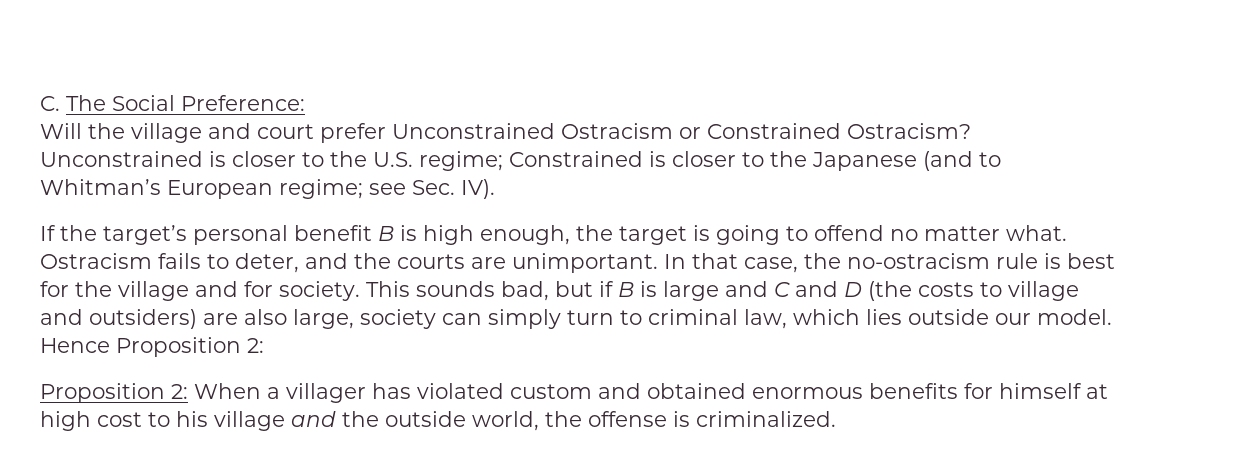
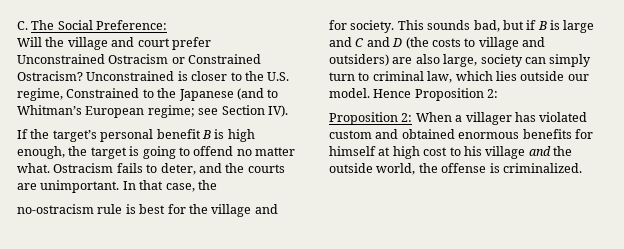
- Unconstrained is closer to the U.S. regime; Constrained is closer to the Japanese (and to Whitman’s European regime; see Sec. IV).
+ Unconstrained is closer to the U.S. regime, Constrained to the Japanese (and to Whitman’s European regime; see Section IV).
- In that case, the no-ostracism rule is best for the village and for society.
+ In that case, the
+ no-ostracism rule is best for the village and for society.

